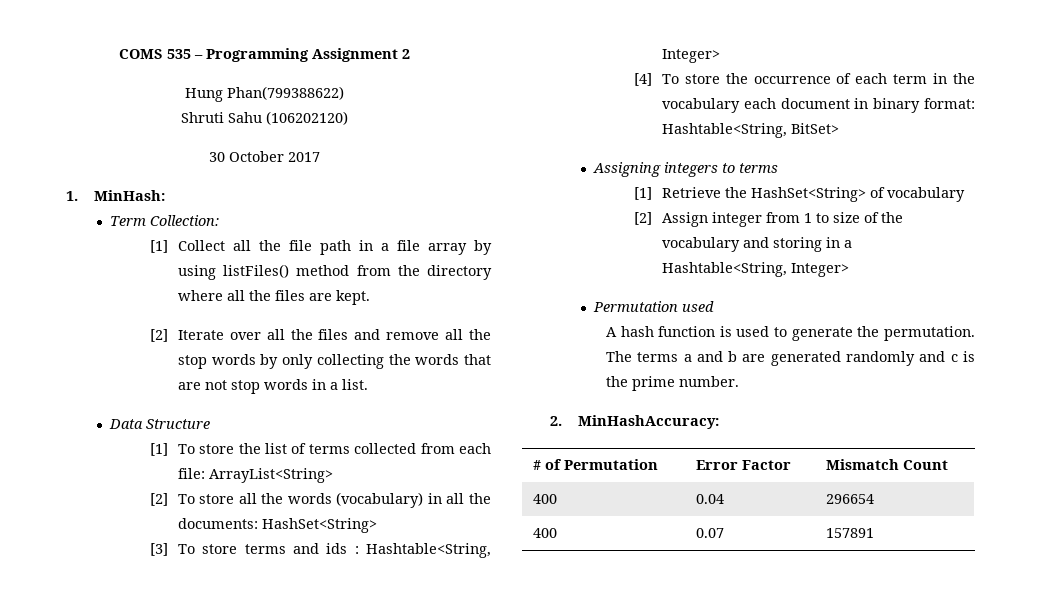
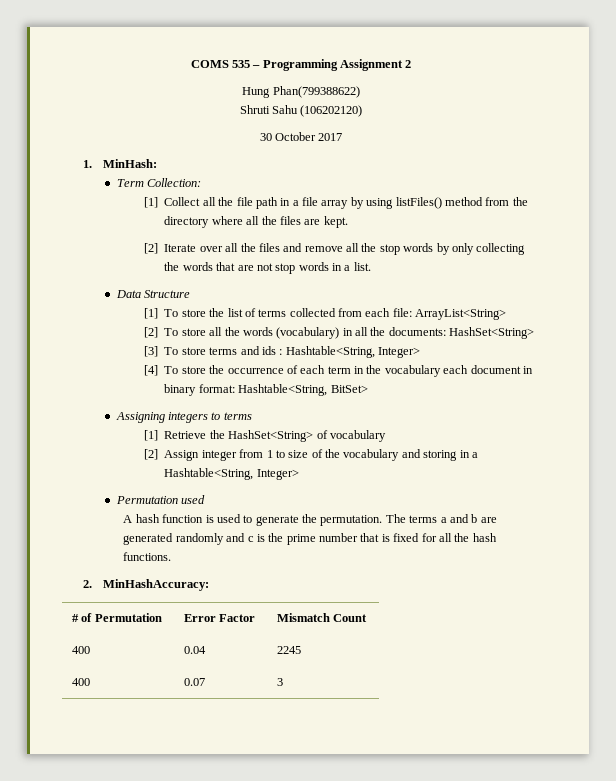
- The terms a and b are generated randomly and c is the prime number.
+ The terms a and b are generated randomly and c is the prime number that is fixed for all the hash functions.
- 400 | 0.04 | 296654
+ 400 | 0.04 | 2245
- 400 | 0.07 | 157891
+ 400 | 0.07 | 3

